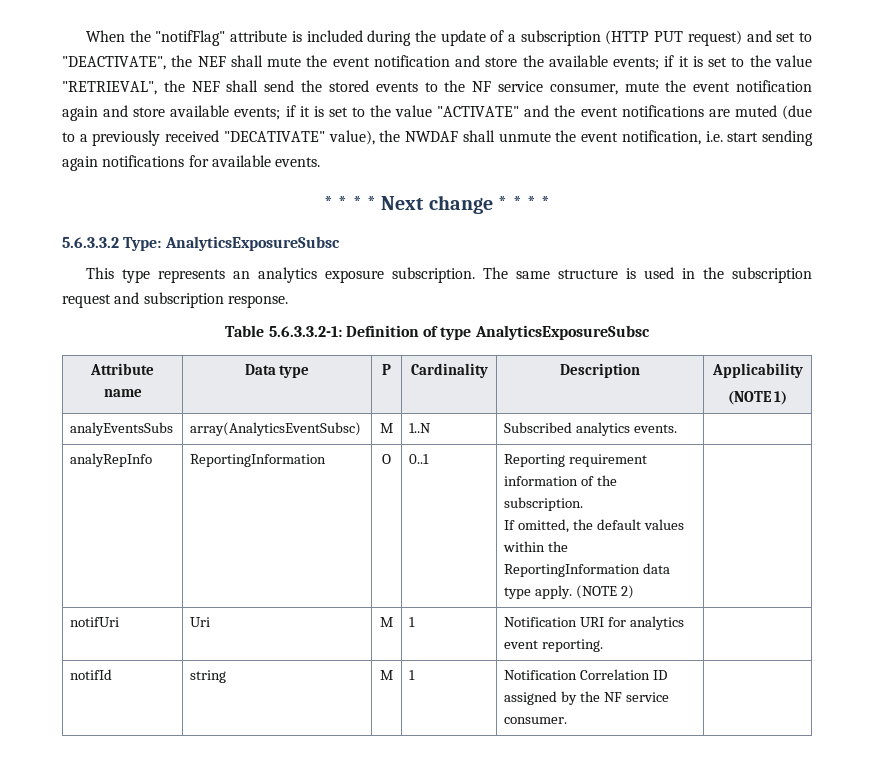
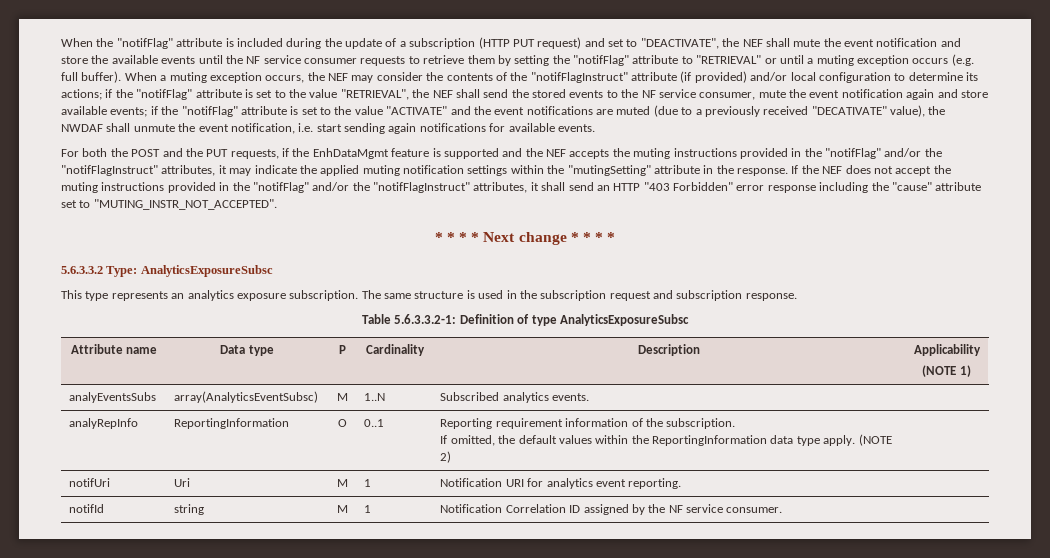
- When the "notifFlag" attribute is included during the update of a subscription (HTTP PUT request) and set to "DEACTIVATE", the NEF shall mute the event notification and store the available events; if it is set to the value "RETRIEVAL", the NEF shall send the stored events to the NF service consumer, mute the event notification again and store available events;
+ When the "notifFlag" attribute is included during the update of a subscription (HTTP PUT request) and set to "DEACTIVATE", the NEF shall mute the event notification and store the available events until the NF service consumer requests to retrieve them by setting the "notifFlag" attribute to "RETRIEVAL" or until a muting exception occurs (e.g. full buffer). When a muting exception occurs, the NEF may consider the contents of the "notifFlagInstruct" attribute (if provided) and/or local configuration to determine its actions; if the "notifFlag" attribute is set to the value "RETRIEVAL", the NEF shall send the stored events to the NF service consumer, mute the event notification again and store available events;
- if it is set to the value "ACTIVATE" and the event notifications are muted (due to a previously received "DECATIVATE" value), the NWDAF shall unmute the event notification, i.e. start sending again notifications for available events.
+ if the "notifFlag" attribute is set to the value "ACTIVATE" and the event notifications are muted (due to a previously received "DECATIVATE" value), the NWDAF shall unmute the event notification, i.e. start sending again notifications for available events.
+ For both the POST and the PUT requests, if the EnhDataMgmt feature is supported and the NEF accepts the muting instructions provided in the "notifFlag" and/or the "notifFlagInstruct" attributes, it may indicate the applied muting notification settings within the "mutingSetting" attribute in the response. If the NEF does not accept the muting instructions provided in the "notifFlag" and/or the "notifFlagInstruct" attributes, it shall send an HTTP "403 Forbidden" error response including the "cause" attribute set to "MUTING_INSTR_NOT_ACCEPTED".

